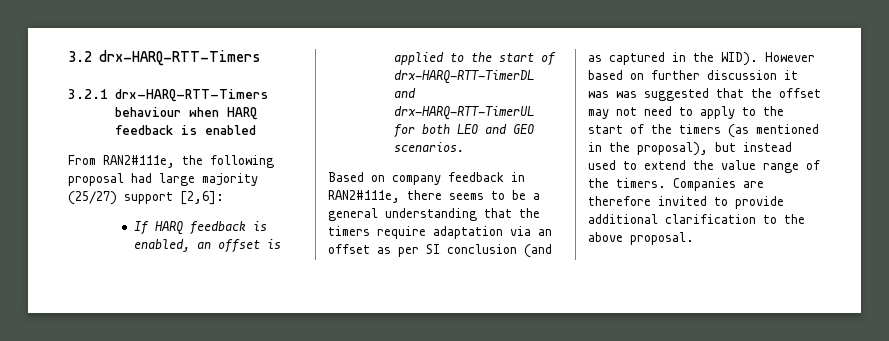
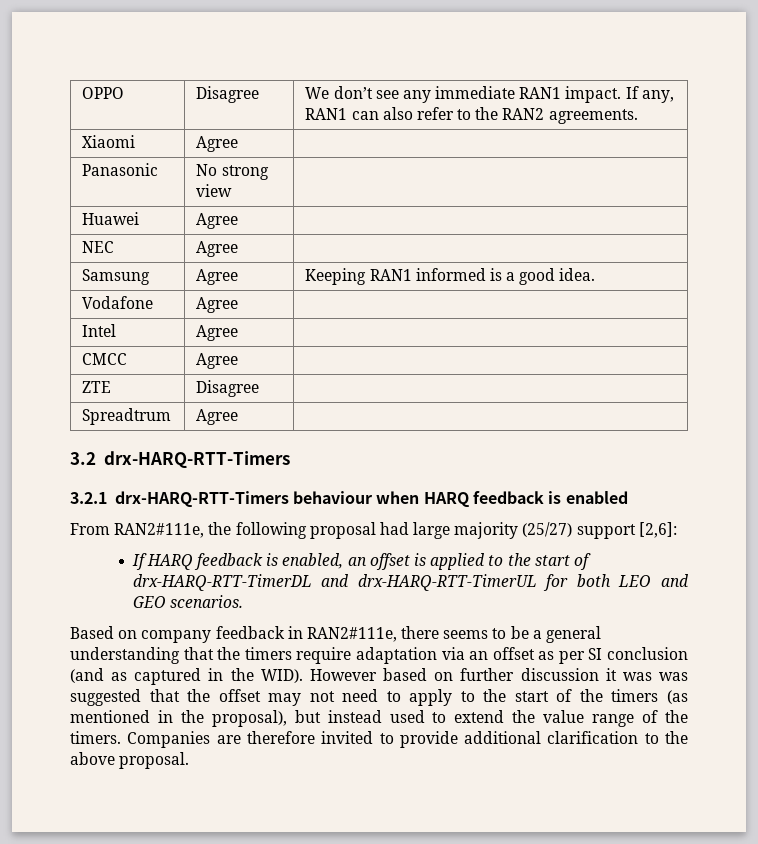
+ OPPO | Disagree | We don’t see any immediate RAN1 impact. If any, RAN1 can also refer to the RAN2 agreements.
+ Xiaomi | Agree |
+ Panasonic | No strong view |
+ Huawei | Agree |
+ NEC | Agree |
+ Samsung | Agree | Keeping RAN1 informed is a good idea.
+ Vodafone | Agree |
+ Intel | Agree |
+ CMCC | Agree |
+ ZTE | Disagree |
+ Spreadtrum | Agree |

